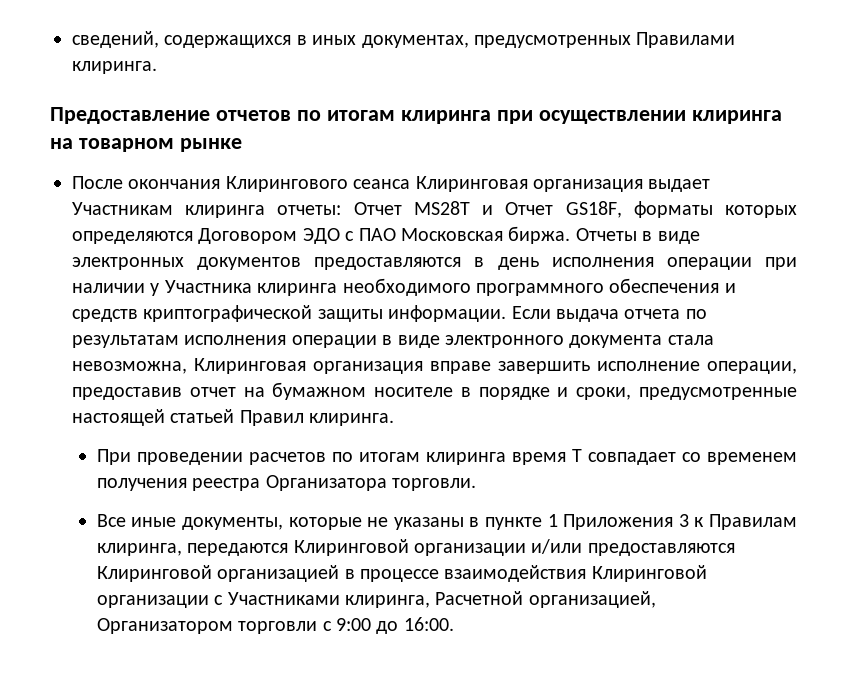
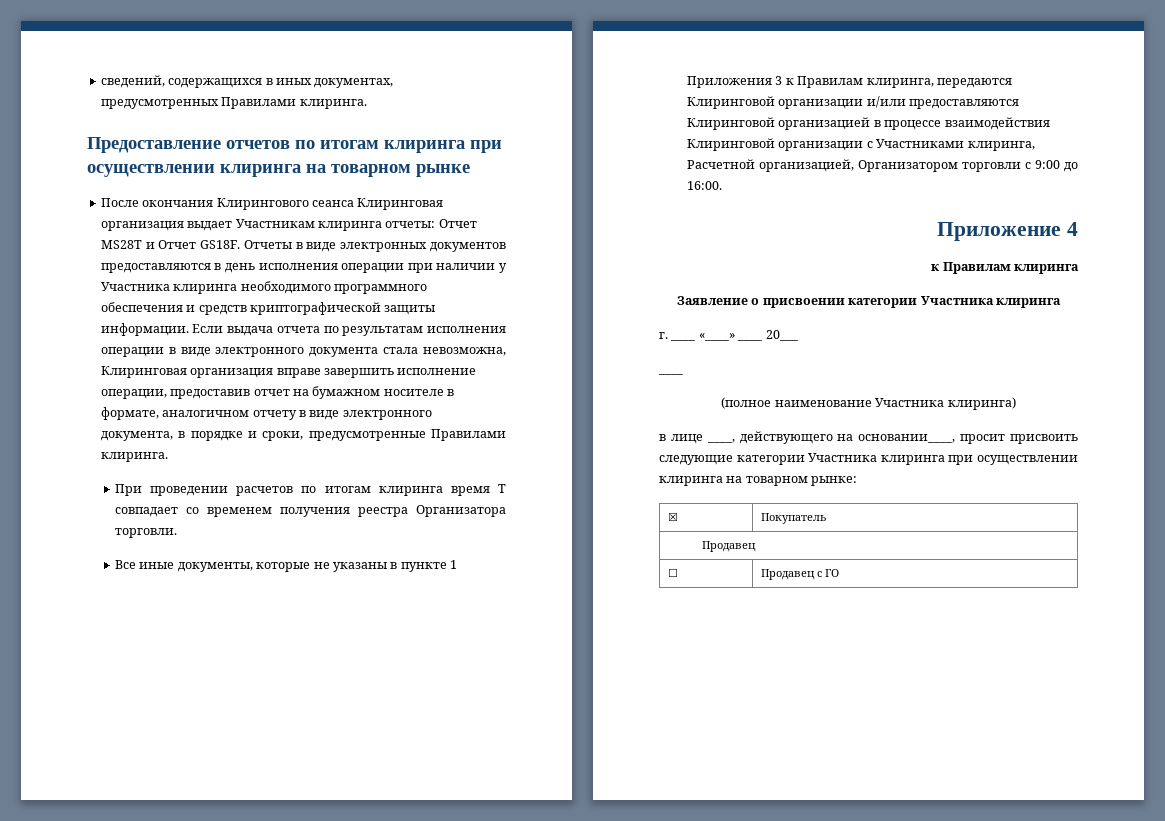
- После окончания Клирингового сеанса Клиринговая организация выдает Участникам клиринга отчеты: Отчет MS28T и Отчет GS18F, форматы которых определяются Договором ЭДО с ПАО Московская биржа.
+ После окончания Клирингового сеанса Клиринговая организация выдает Участникам клиринга отчеты: Отчет MS28T и Отчет GS18F.
- Если выдача отчета по результатам исполнения операции в виде электронного документа стала невозможна, Клиринговая организация вправе завершить исполнение операции, предоставив отчет на бумажном носителе в порядке и сроки, предусмотренные настоящей статьей Правил клиринга.
+ Если выдача отчета по результатам исполнения операции в виде электронного документа стала невозможна, Клиринговая организация вправе завершить исполнение операции, предоставив отчет на бумажном носителе в формате, аналогичном отчету в виде электронного документа, в порядке и сроки, предусмотренные Правилами клиринга.
+ Приложение 4
+ к Правилам клиринга
+ Заявление о присвоении категории Участника клиринга
+ г. ____ «____» ____ 20___
+ ____
+ (полное наименование Участника клиринга)
+ в лице ____, действующего на основании____, просит присвоить следующие категории Участника клиринга при осуществлении клиринга на товарном рынке:
+ ☒ | Покупатель
+ Продавец
+ ☐ | Продавец с ГО

